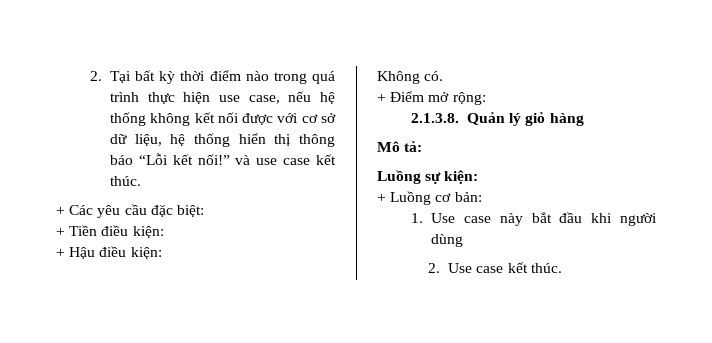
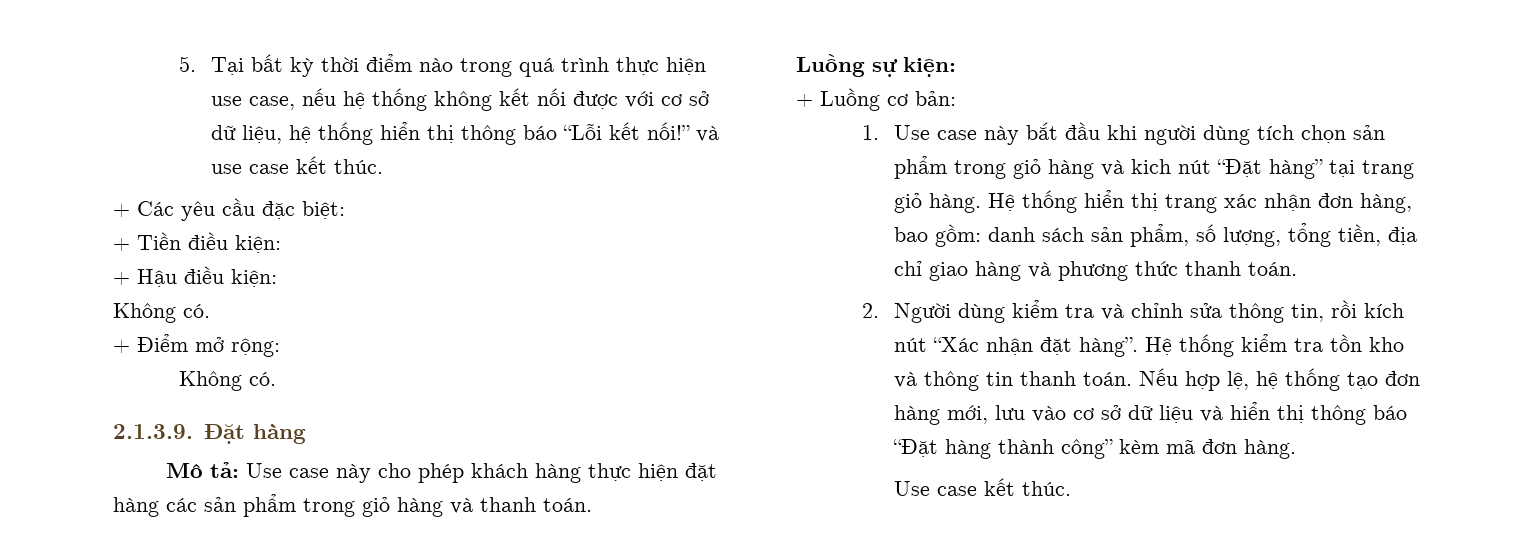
- 2. Tại bất kỳ thời điểm nào trong quá trình thực hiện use case, nếu hệ thống không kết nối được với cơ sở dữ liệu, hệ thống hiển thị thông báo “Lỗi kết nối!” và use case kết thúc.
+ 5. Tại bất kỳ thời điểm nào trong quá trình thực hiện use case, nếu hệ thống không kết nối được với cơ sở dữ liệu, hệ thống hiển thị thông báo “Lỗi kết nối!” và use case kết thúc.
  + Điểm mở rộng:
- 2.1.3.8. Quản lý giỏ hàng
+ Không có.
+ 2.1.3.9. Đặt hàng
- Mô tả:
+ Mô tả: Use case này cho phép khách hàng thực hiện đặt hàng các sản phẩm trong giỏ hàng và thanh toán.
- 1. Use case này bắt đầu khi người dùng
- 2. Use case kết thúc.
+ 1. Use case này bắt đầu khi người dùng tích chọn sản phẩm trong giỏ hàng và kich nút “Đặt hàng” tại trang giỏ hàng. Hệ thống hiển thị trang xác nhận đơn hàng, bao gồm: danh sách sản phẩm, số lượng, tổng tiền, địa chỉ giao hàng và phương thức thanh toán.
+ 2. Người dùng kiểm tra và chỉnh sửa thông tin, rồi kích nút “Xác nhận đặt hàng”. Hệ thống kiểm tra tồn kho và thông tin thanh toán. Nếu hợp lệ, hệ thống tạo đơn hàng mới, lưu vào cơ sở dữ liệu và hiển thị thông báo “Đặt hàng thành công” kèm mã đơn hàng.
+ Use case kết thúc.

